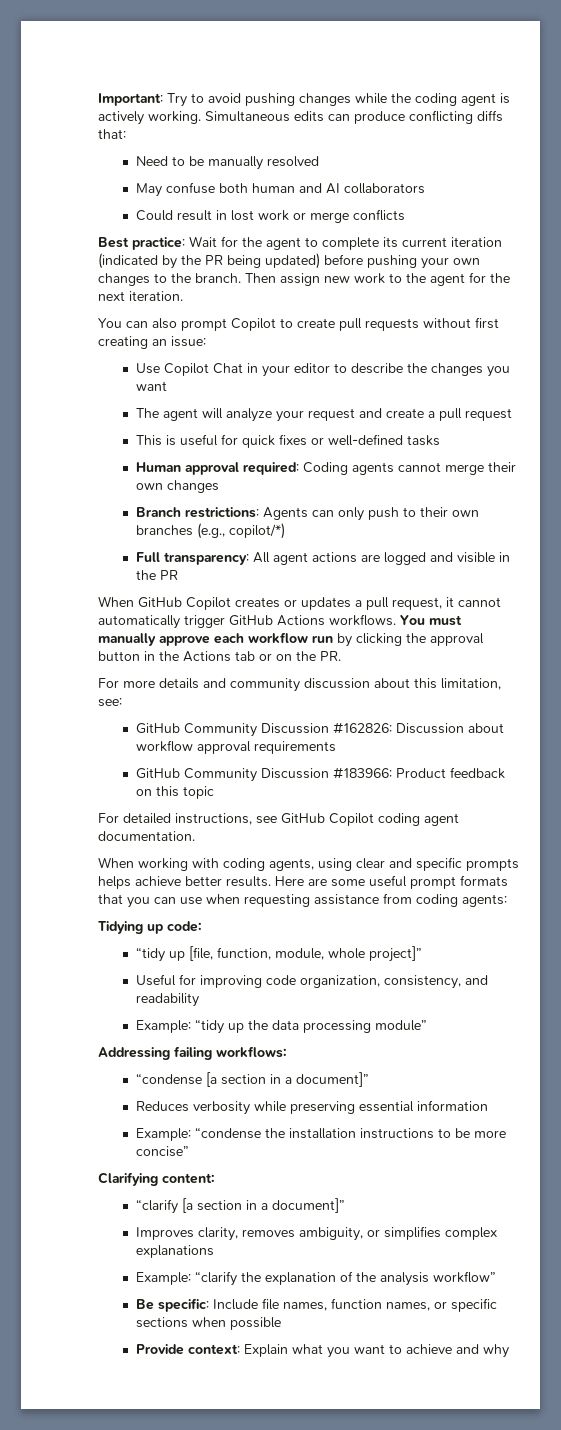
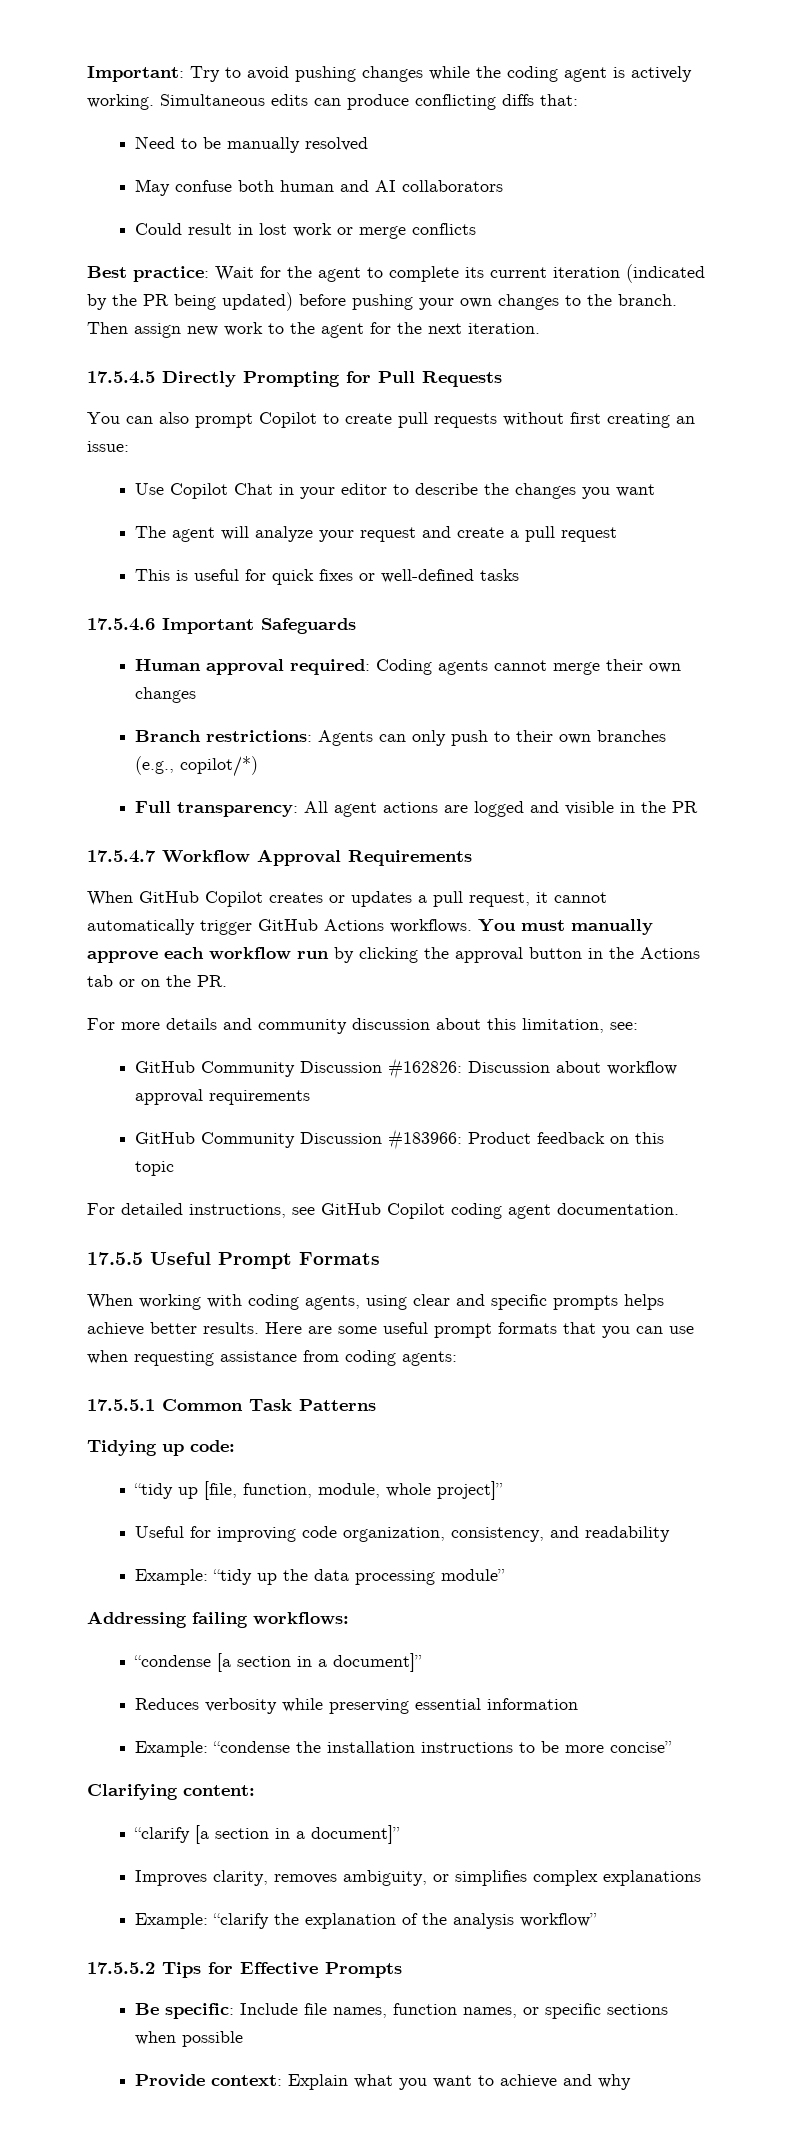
+ 17.5.4.5 Directly Prompting for Pull Requests
+ 17.5.4.6 Important Safeguards
+ 17.5.4.7 Workflow Approval Requirements
+ 17.5.5 Useful Prompt Formats
+ 17.5.5.1 Common Task Patterns
+ 17.5.5.2 Tips for Effective Prompts

